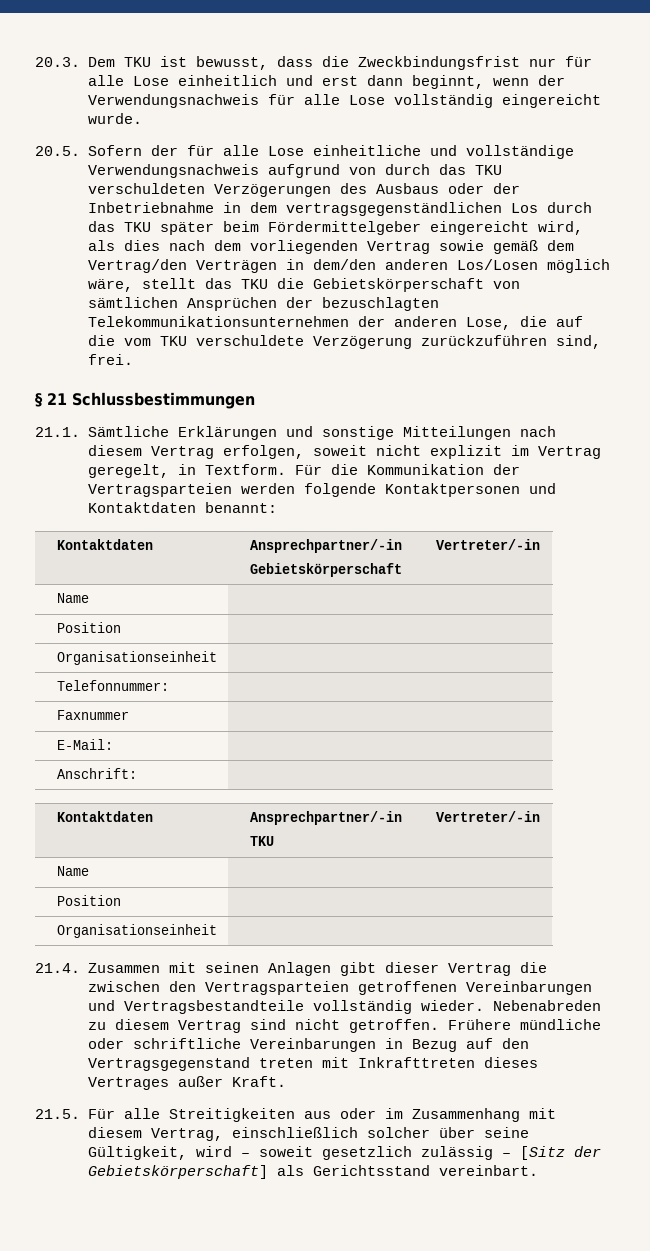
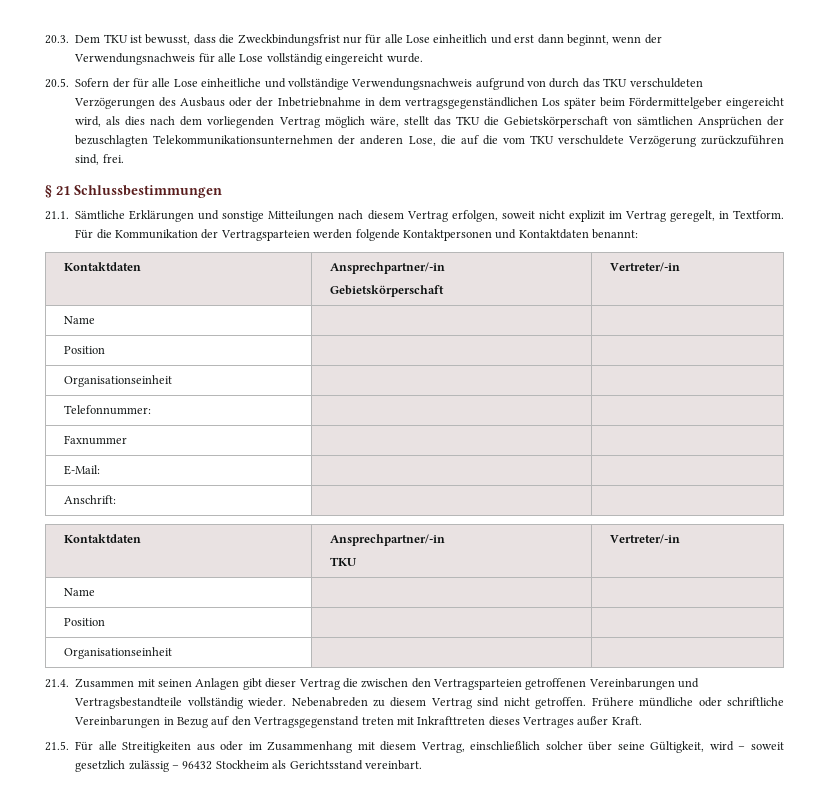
- 20.5. Sofern der für alle Lose einheitliche und vollständige Verwendungsnachweis aufgrund von durch das TKU verschuldeten Verzögerungen des Ausbaus oder der Inbetriebnahme in dem vertragsgegenständlichen Los durch das TKU später beim Fördermittelgeber eingereicht wird, als dies nach dem vorliegenden Vertrag sowie gemäß dem Vertrag/den Verträgen in dem/den anderen Los/Losen möglich wäre, stellt das TKU die Gebietskörperschaft von sämtlichen Ansprüchen der bezuschlagten Telekommunikationsunternehmen der anderen Lose, die auf die vom TKU verschuldete Verzögerung zurückzuführen sind, frei.
+ 20.5. Sofern der für alle Lose einheitliche und vollständige Verwendungsnachweis aufgrund von durch das TKU verschuldeten Verzögerungen des Ausbaus oder der Inbetriebnahme in dem vertragsgegenständlichen Los später beim Fördermittelgeber eingereicht wird, als dies nach dem vorliegenden Vertrag möglich wäre, stellt das TKU die Gebietskörperschaft von sämtlichen Ansprüchen der bezuschlagten Telekommunikationsunternehmen der anderen Lose, die auf die vom TKU verschuldete Verzögerung zurückzuführen sind, frei.
- 21.5. Für alle Streitigkeiten aus oder im Zusammenhang mit diesem Vertrag, einschließlich solcher über seine Gültigkeit, wird – soweit gesetzlich zulässig – [Sitz der Gebietskörperschaft] als Gerichtsstand vereinbart.
+ 21.5. Für alle Streitigkeiten aus oder im Zusammenhang mit diesem Vertrag, einschließlich solcher über seine Gültigkeit, wird – soweit gesetzlich zulässig – 96432 Stockheim als Gerichtsstand vereinbart.

